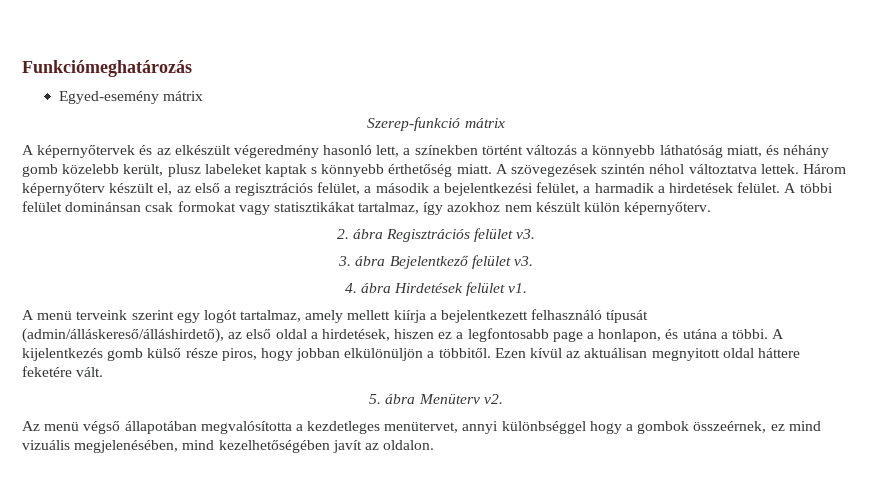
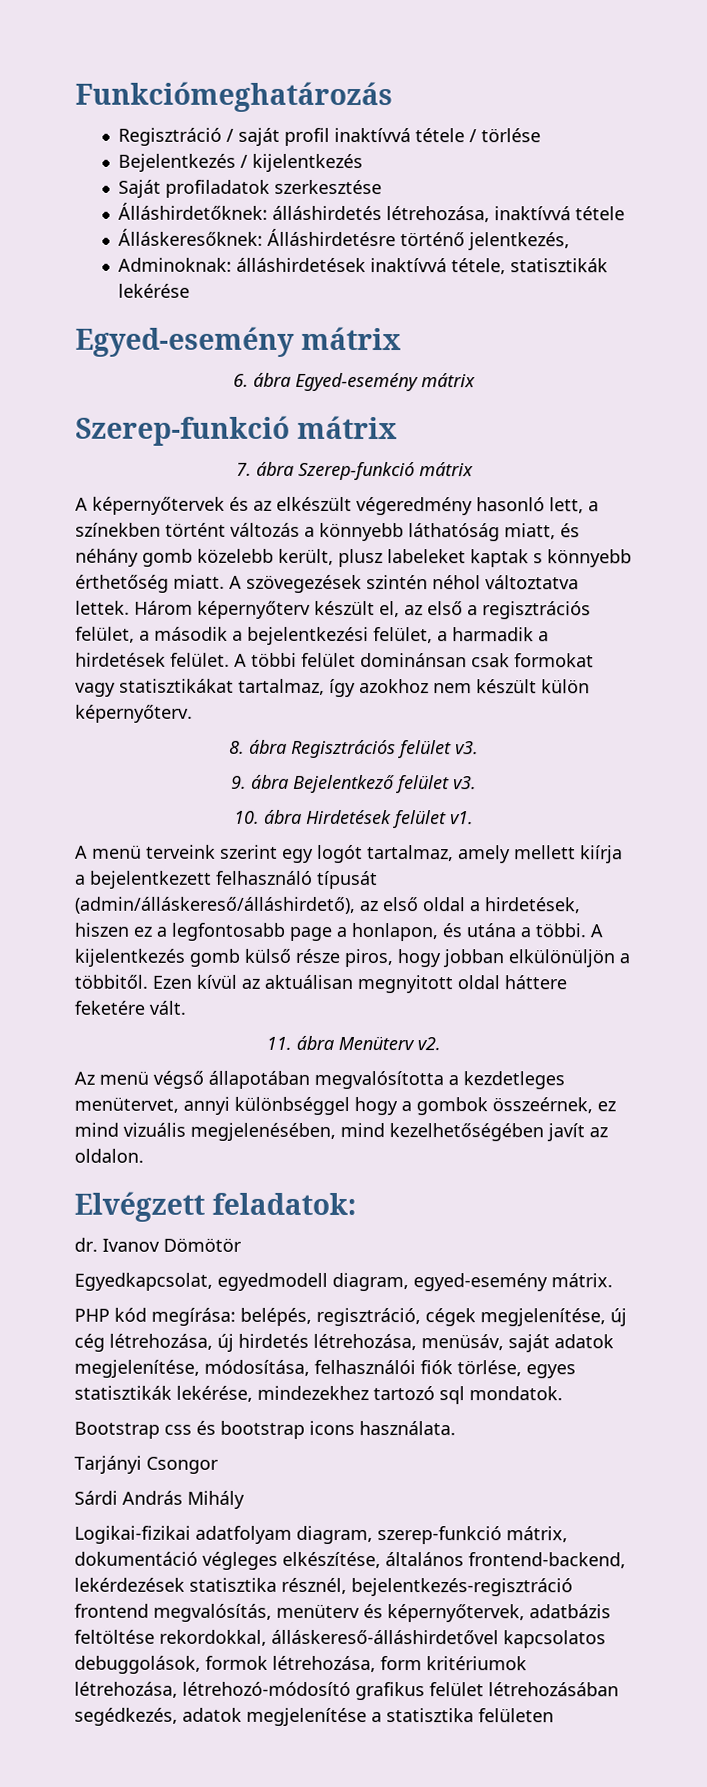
+ Regisztráció / saját profil inaktívvá tétele / törlése
+ Bejelentkezés / kijelentkezés
+ Saját profiladatok szerkesztése
+ Álláshirdetőknek: álláshirdetés létrehozása, inaktívvá tétele
+ Álláskeresőknek: Álláshirdetésre történő jelentkezés,
+ Adminoknak: álláshirdetések inaktívvá tétele, statisztikák lekérése
  Egyed-esemény mátrix
+ 6. ábra Egyed-esemény mátrix
  Szerep-funkció mátrix
+ 7. ábra Szerep-funkció mátrix
- 2. ábra Regisztrációs felület v3.
+ 8. ábra Regisztrációs felület v3.
- 3. ábra Bejelentkező felület v3.
+ 9. ábra Bejelentkező felület v3.
- 4. ábra Hirdetések felület v1.
+ 10. ábra Hirdetések felület v1.
- 5. ábra Menüterv v2.
+ 11. ábra Menüterv v2.
+ Elvégzett feladatok:
+ dr. Ivanov Dömötör
+ Egyedkapcsolat, egyedmodell diagram, egyed-esemény mátrix.
+ PHP kód megírása: belépés, regisztráció, cégek megjelenítése, új cég létrehozása, új hirdetés létrehozása, menüsáv, saját adatok megjelenítése, módosítása, felhasználói fiók törlése, egyes statisztikák lekérése, mindezekhez tartozó sql mondatok.
+ Bootstrap css és bootstrap icons használata.
+ Tarjányi Csongor
+ Sárdi András Mihály
+ Logikai-fizikai adatfolyam diagram, szerep-funkció mátrix, dokumentáció végleges elkészítése, általános frontend-backend, lekérdezések statisztika résznél, bejelentkezés-regisztráció frontend megvalósítás, menüterv és képernyőtervek, adatbázis feltöltése rekordokkal, álláskereső-álláshirdetővel kapcsolatos debuggolások, formok létrehozása, form kritériumok létrehozása, létrehozó-módosító grafikus felület létrehozásában segédkezés, adatok megjelenítése a statisztika felületen

